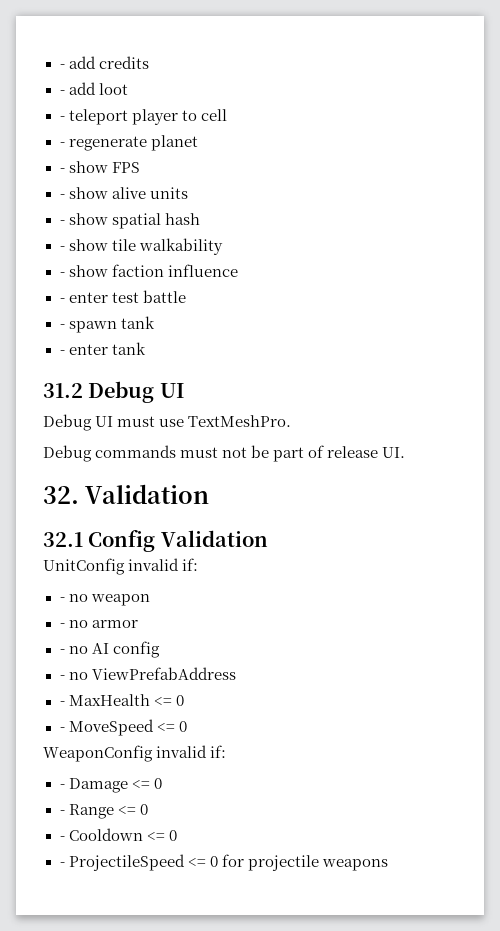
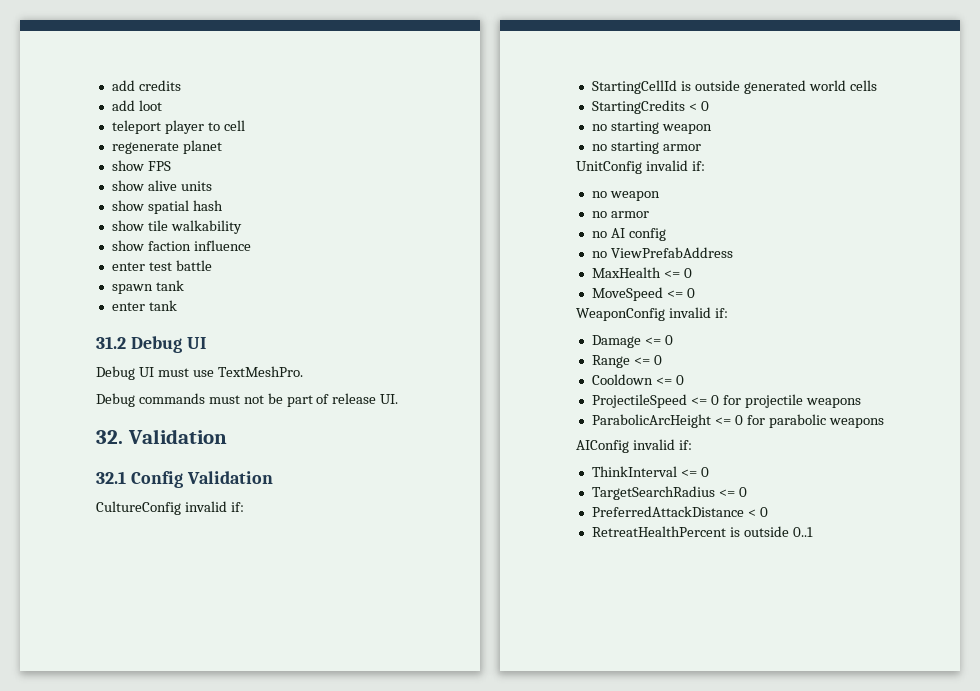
- - add credits
+ add credits
- - add loot
+ add loot
- - teleport player to cell
+ teleport player to cell
- - regenerate planet
+ regenerate planet
- - show FPS
+ show FPS
- - show alive units
+ show alive units
- - show spatial hash
+ show spatial hash
- - show tile walkability
+ show tile walkability
- - show faction influence
+ show faction influence
- - enter test battle
+ enter test battle
- - spawn tank
+ spawn tank
- - enter tank
+ enter tank
+ CultureConfig invalid if:
+ StartingCellId is outside generated world cells
+ StartingCredits < 0
+ no starting weapon
+ no starting armor
- - no weapon
+ no weapon
- - no armor
+ no armor
- - no AI config
+ no AI config
- - no ViewPrefabAddress
+ no ViewPrefabAddress
- - MaxHealth <= 0
+ MaxHealth <= 0
- - MoveSpeed <= 0
+ MoveSpeed <= 0
- - Damage <= 0
+ Damage <= 0
- - Range <= 0
+ Range <= 0
- - Cooldown <= 0
+ Cooldown <= 0
- - ProjectileSpeed <= 0 for projectile weapons
+ ProjectileSpeed <= 0 for projectile weapons
+ ParabolicArcHeight <= 0 for parabolic weapons
+ AIConfig invalid if:
+ ThinkInterval <= 0
+ TargetSearchRadius <= 0
+ PreferredAttackDistance < 0
+ RetreatHealthPercent is outside 0..1

